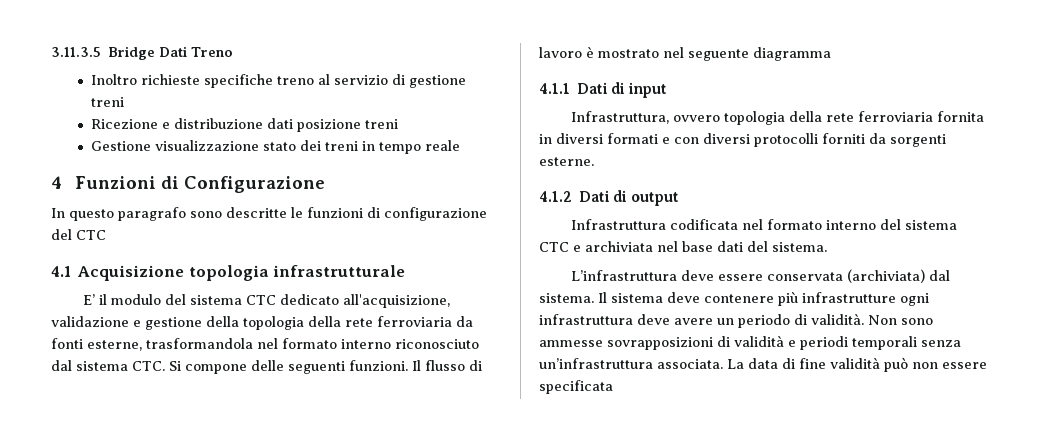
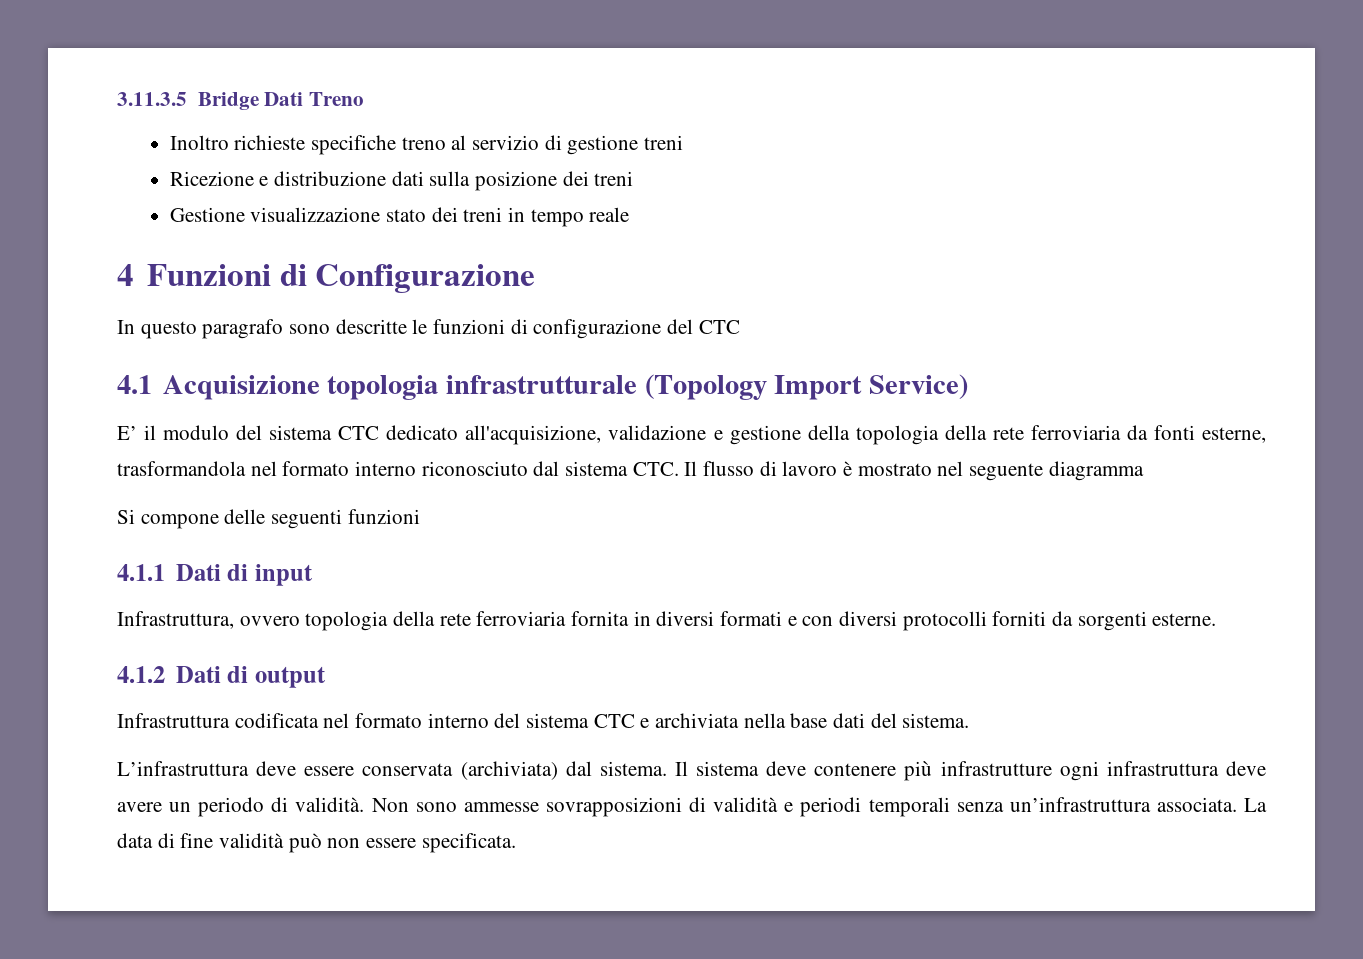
- Ricezione e distribuzione dati posizione treni
+ Ricezione e distribuzione dati sulla posizione dei treni
- 4.1 Acquisizione topologia infrastrutturale
+ 4.1 Acquisizione topologia infrastrutturale (Topology Import Service)
- E’ il modulo del sistema CTC dedicato all'acquisizione, validazione e gestione della topologia della rete ferroviaria da fonti esterne, trasformandola nel formato interno riconosciuto dal sistema CTC. Si compone delle seguenti funzioni. Il flusso di lavoro è mostrato nel seguente diagramma
+ E’ il modulo del sistema CTC dedicato all'acquisizione, validazione e gestione della topologia della rete ferroviaria da fonti esterne, trasformandola nel formato interno riconosciuto dal sistema CTC. Il flusso di lavoro è mostrato nel seguente diagramma
+ Si compone delle seguenti funzioni
- Infrastruttura codificata nel formato interno del sistema CTC e archiviata nel base dati del sistema.
+ Infrastruttura codificata nel formato interno del sistema CTC e archiviata nella base dati del sistema.
- La data di fine validità può non essere specificata
+ La data di fine validità può non essere specificata.

